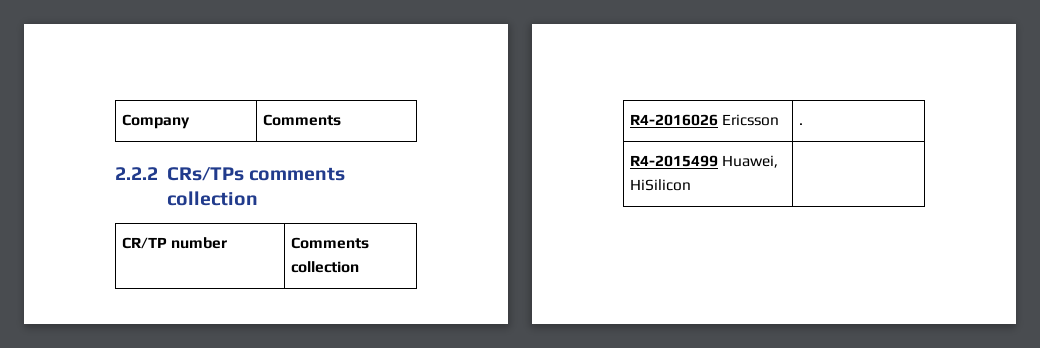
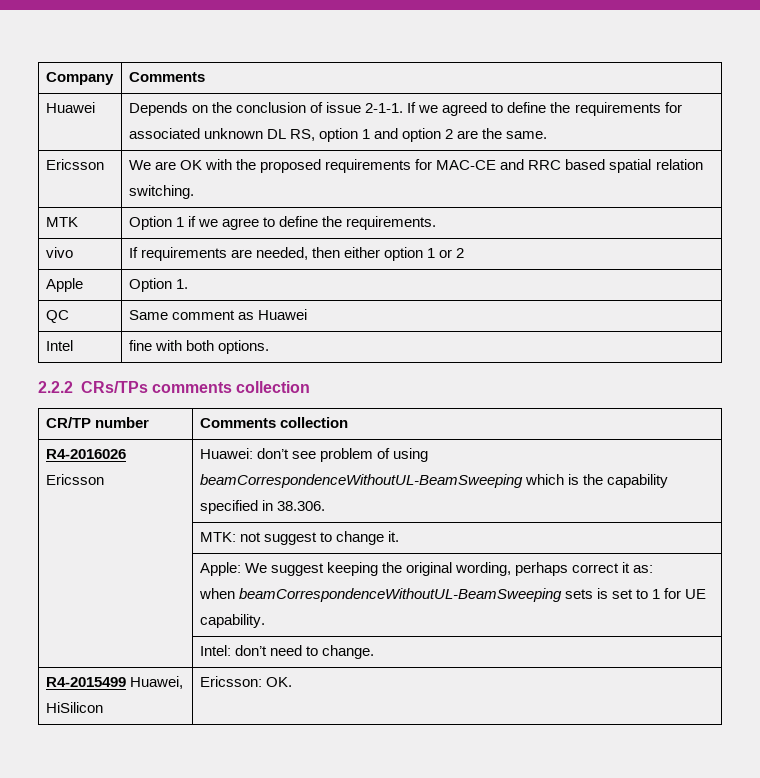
+ Huawei | Depends on the conclusion of issue 2-1-1. If we agreed to define the requirements for associated unknown DL RS, option 1 and option 2 are the same.
+ Ericsson | We are OK with the proposed requirements for MAC-CE and RRC based spatial relation switching.
+ MTK | Option 1 if we agree to define the requirements.
+ vivo | If requirements are needed, then either option 1 or 2
+ Apple | Option 1.
+ QC | Same comment as Huawei
+ Intel | fine with both options.
- R4-2016026 Ericsson | .
+ R4-2016026 Ericsson | Huawei: don’t see problem of using beamCorrespondenceWithoutUL-BeamSweeping which is the capability specified in 38.306.
+ | MTK: not suggest to change it.
+ | Apple: We suggest keeping the original wording, perhaps correct it as:
+ when beamCorrespondenceWithoutUL-BeamSweeping sets is set to 1 for UE capability.
+ | Intel: don’t need to change.
- R4-2015499 Huawei, HiSilicon |
+ R4-2015499 Huawei, HiSilicon | Ericsson: OK.

